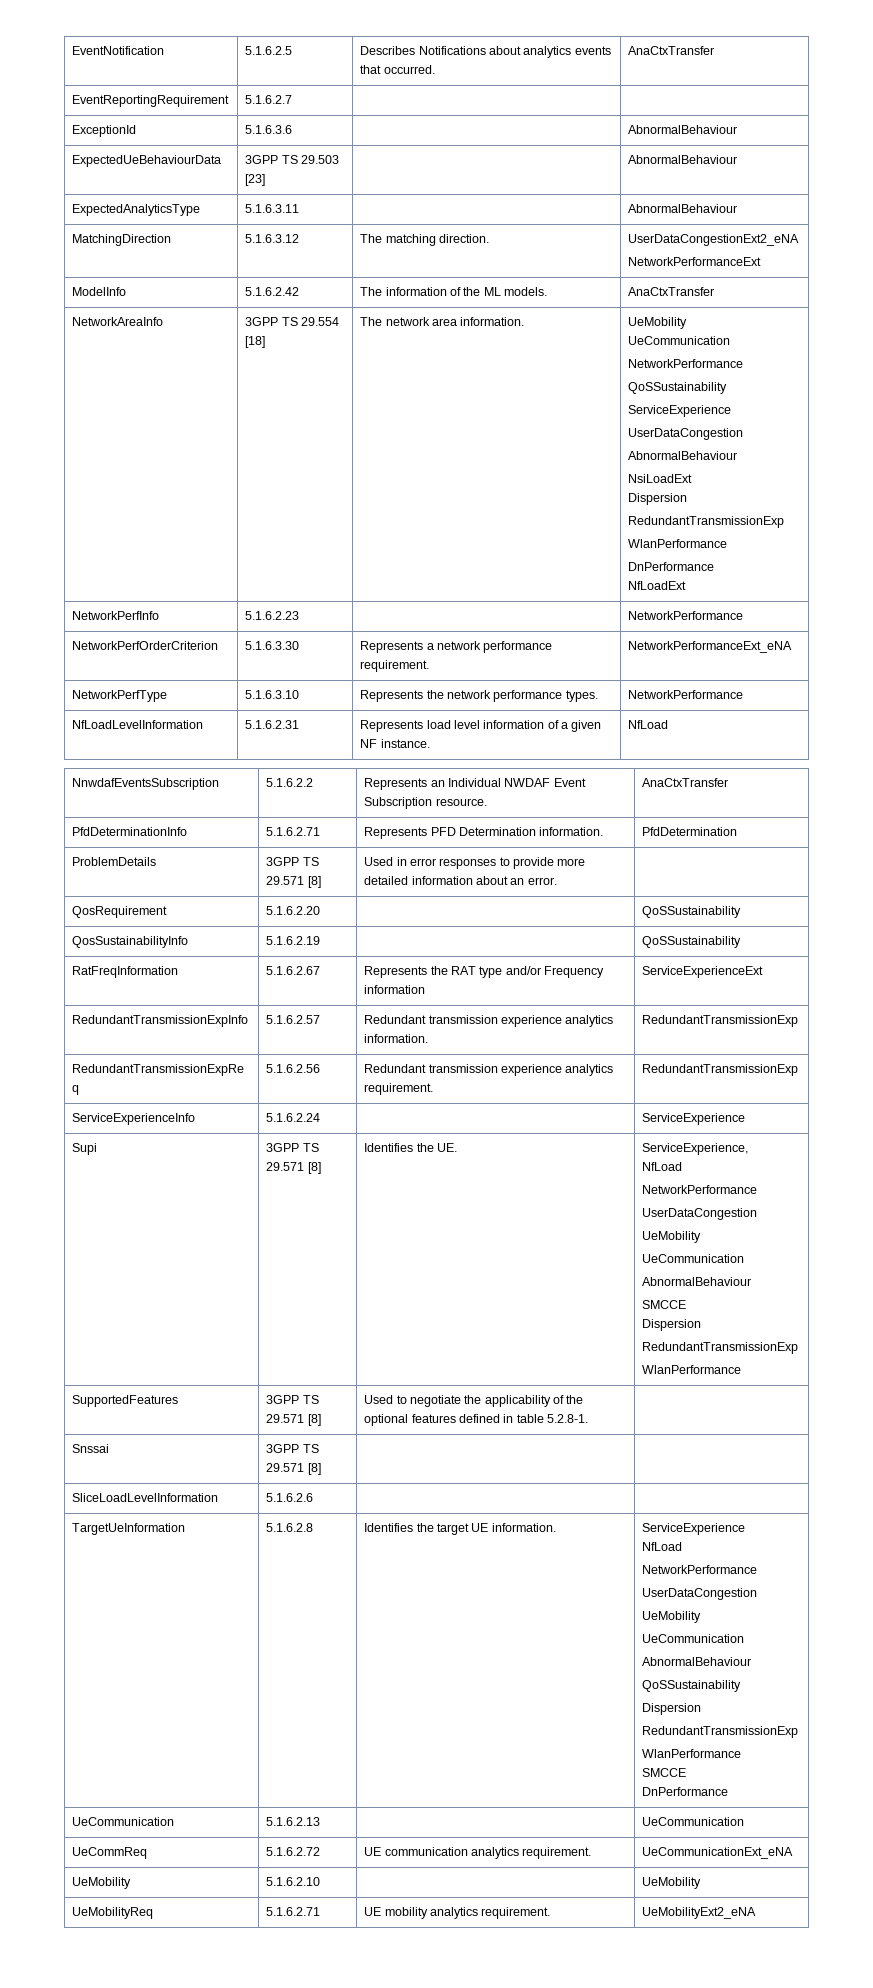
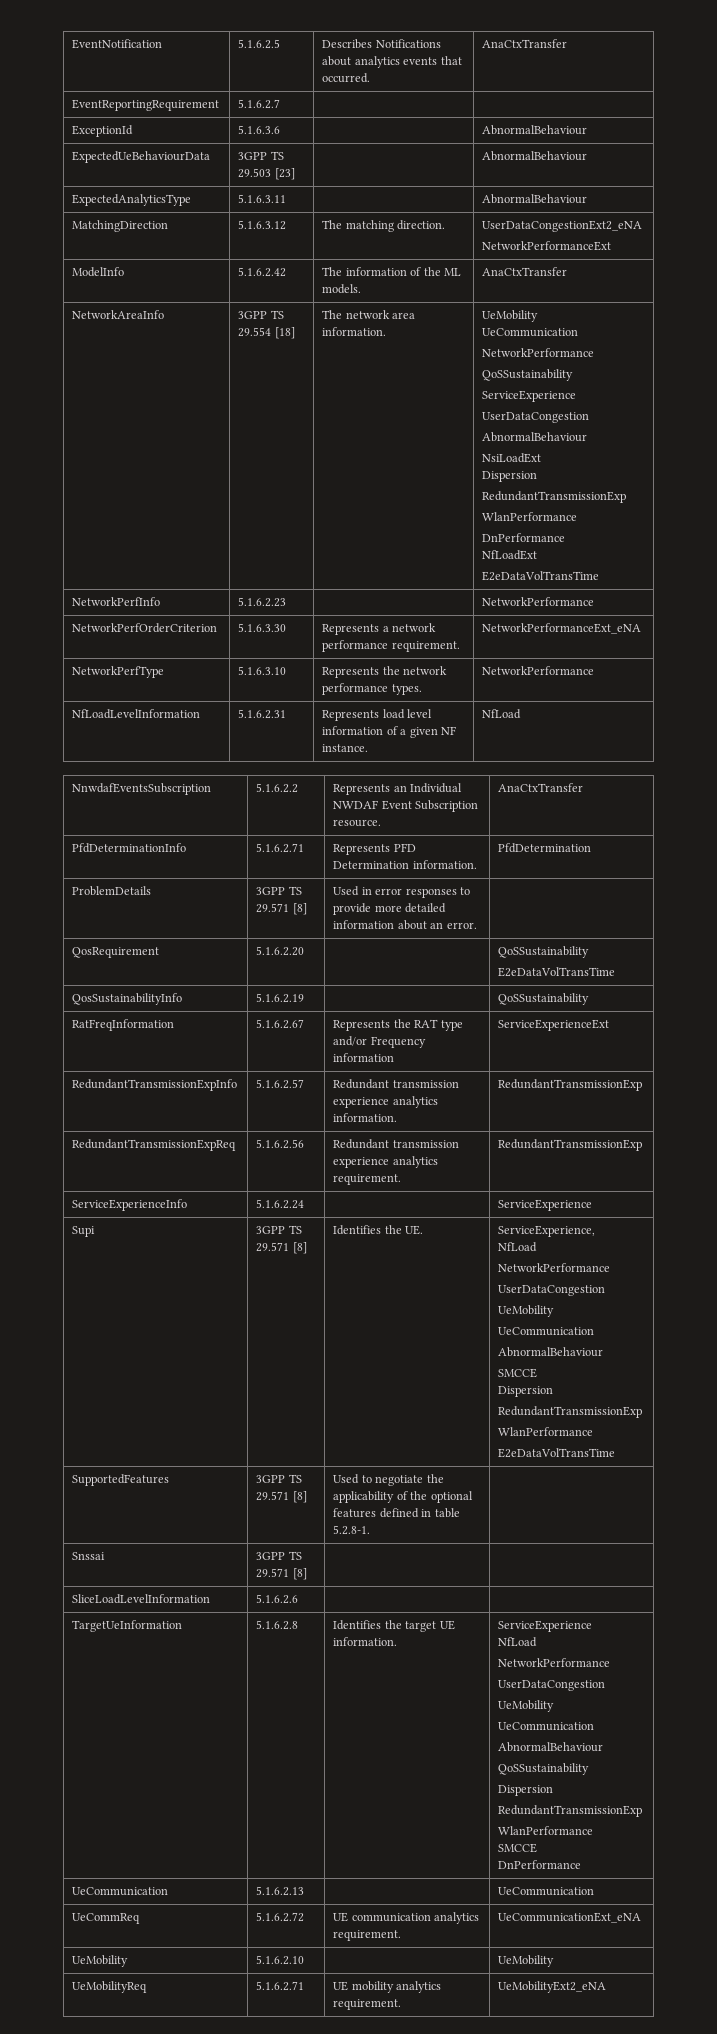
  NetworkAreaInfo | 3GPP TS 29.554 [18] | The network area information. | UeMobility
  UeCommunication
  NetworkPerformance
  QoSSustainability
  ServiceExperience
  UserDataCongestion
  AbnormalBehaviour
  NsiLoadExt
  Dispersion
  RedundantTransmissionExp
  WlanPerformance
  DnPerformance
  NfLoadExt
+ E2eDataVolTransTime
  QosRequirement | 5.1.6.2.20 | | QoSSustainability
+ E2eDataVolTransTime
  Supi | 3GPP TS 29.571 [8] | Identifies the UE. | ServiceExperience,
  NfLoad
  NetworkPerformance
  UserDataCongestion
  UeMobility
  UeCommunication
  AbnormalBehaviour
  SMCCE
  Dispersion
  RedundantTransmissionExp
  WlanPerformance
+ E2eDataVolTransTime

